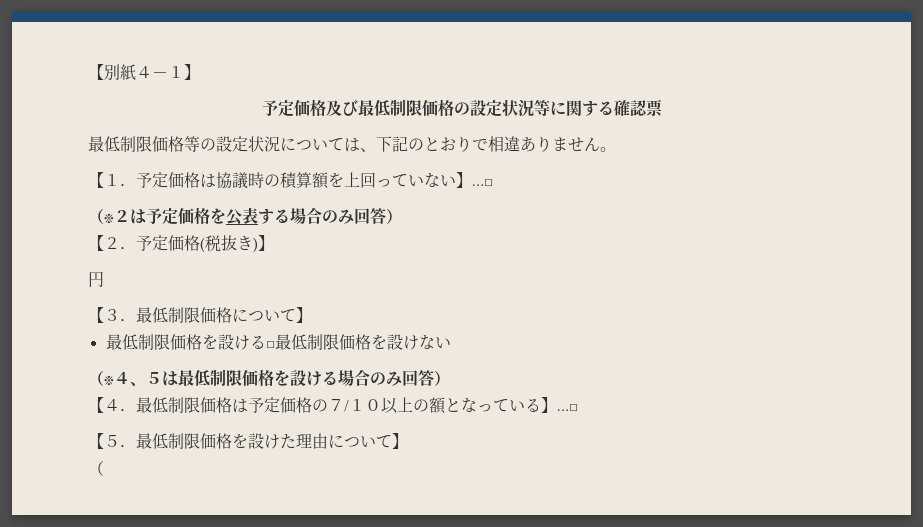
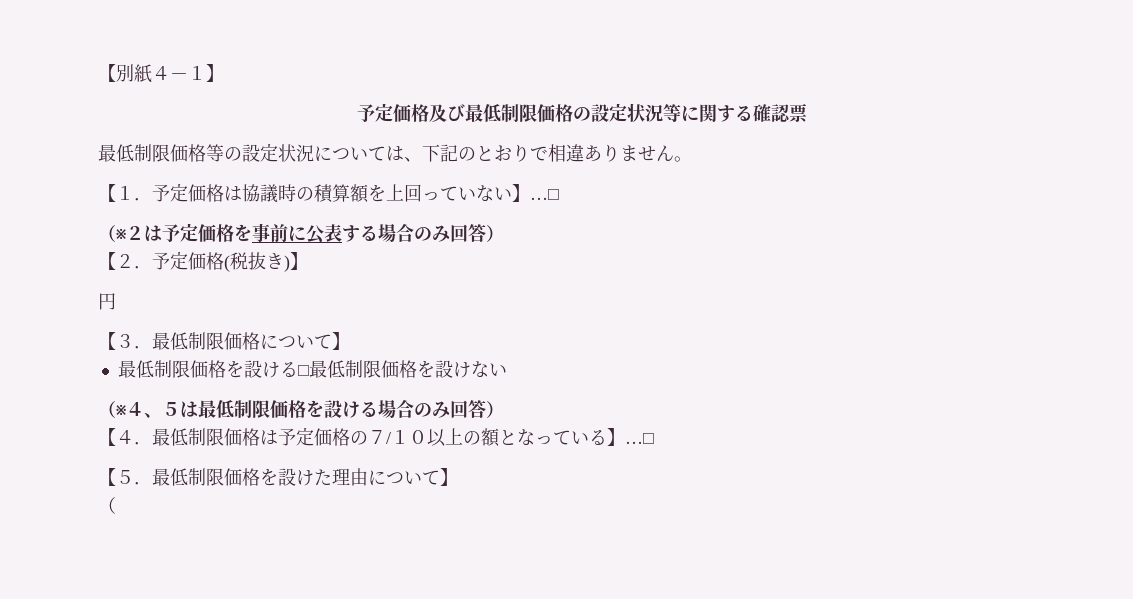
- （※２は予定価格を公表する場合のみ回答）
+ （※２は予定価格を事前に公表する場合のみ回答）

